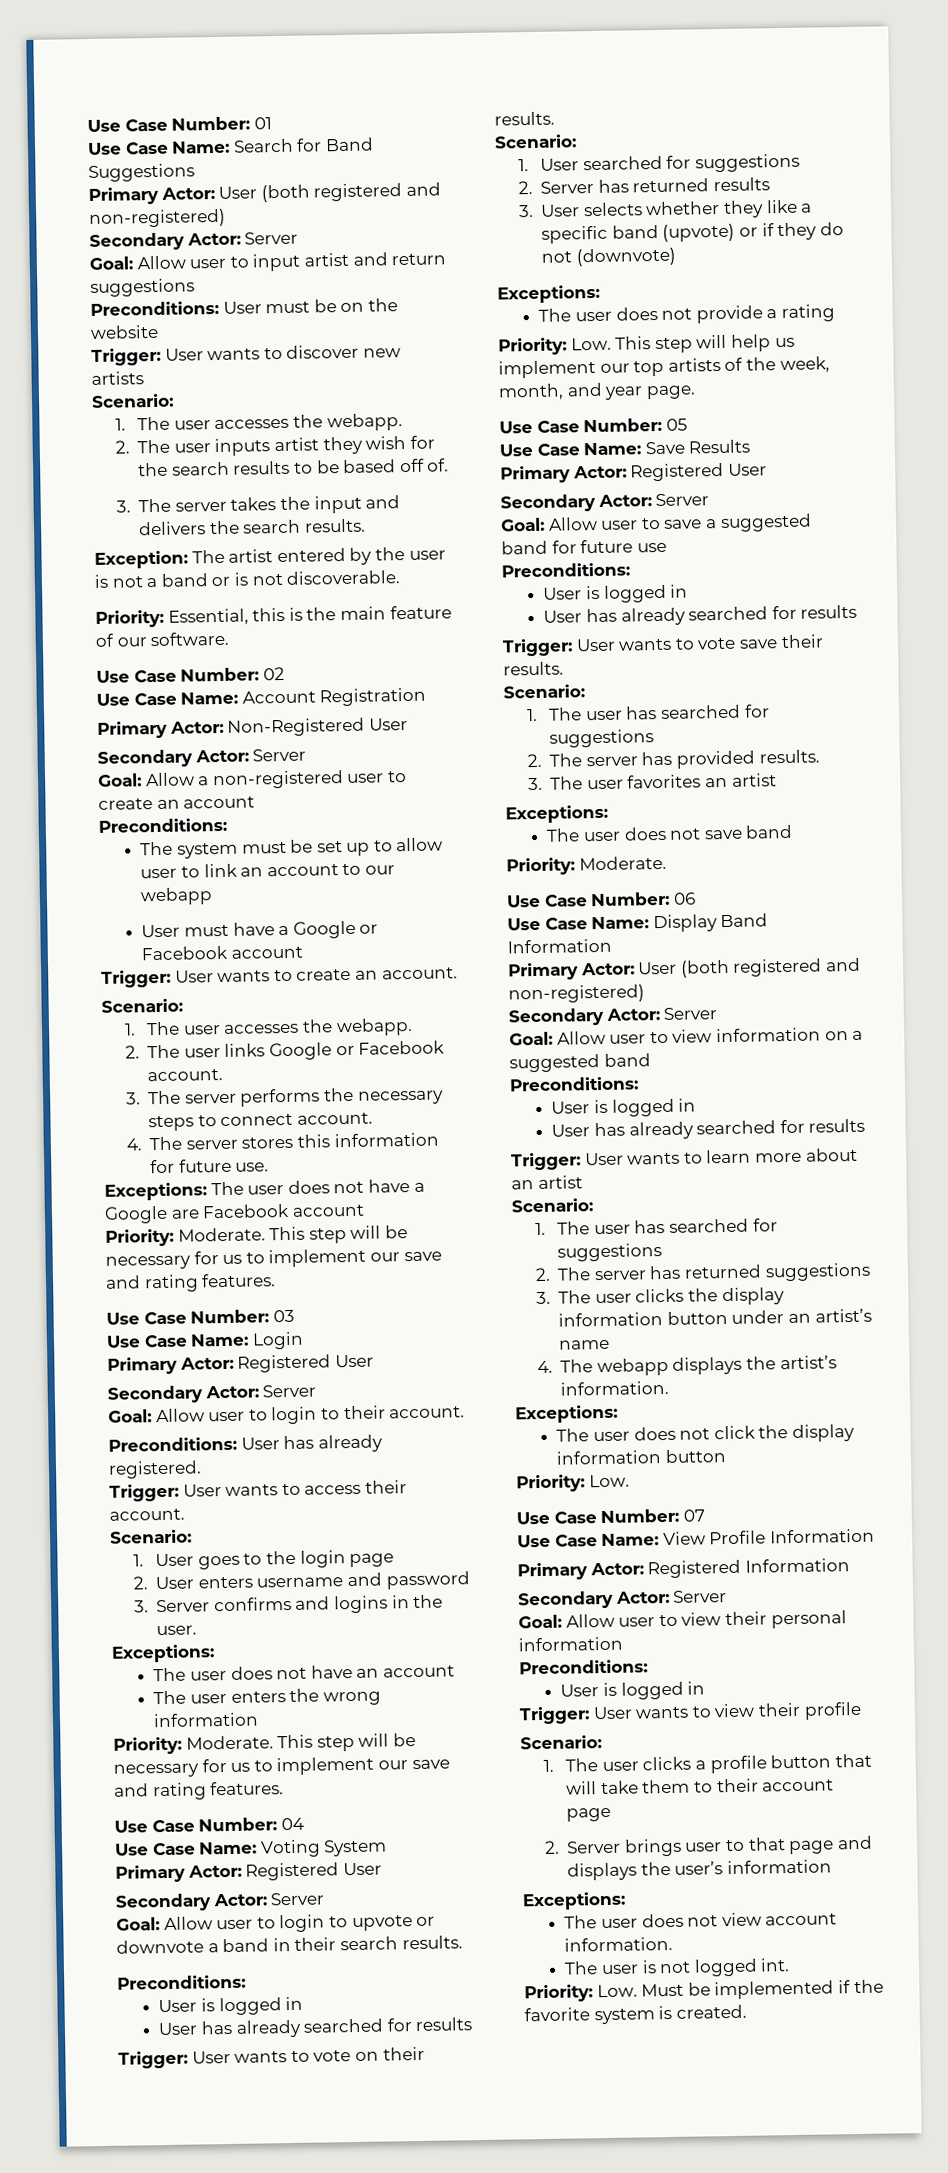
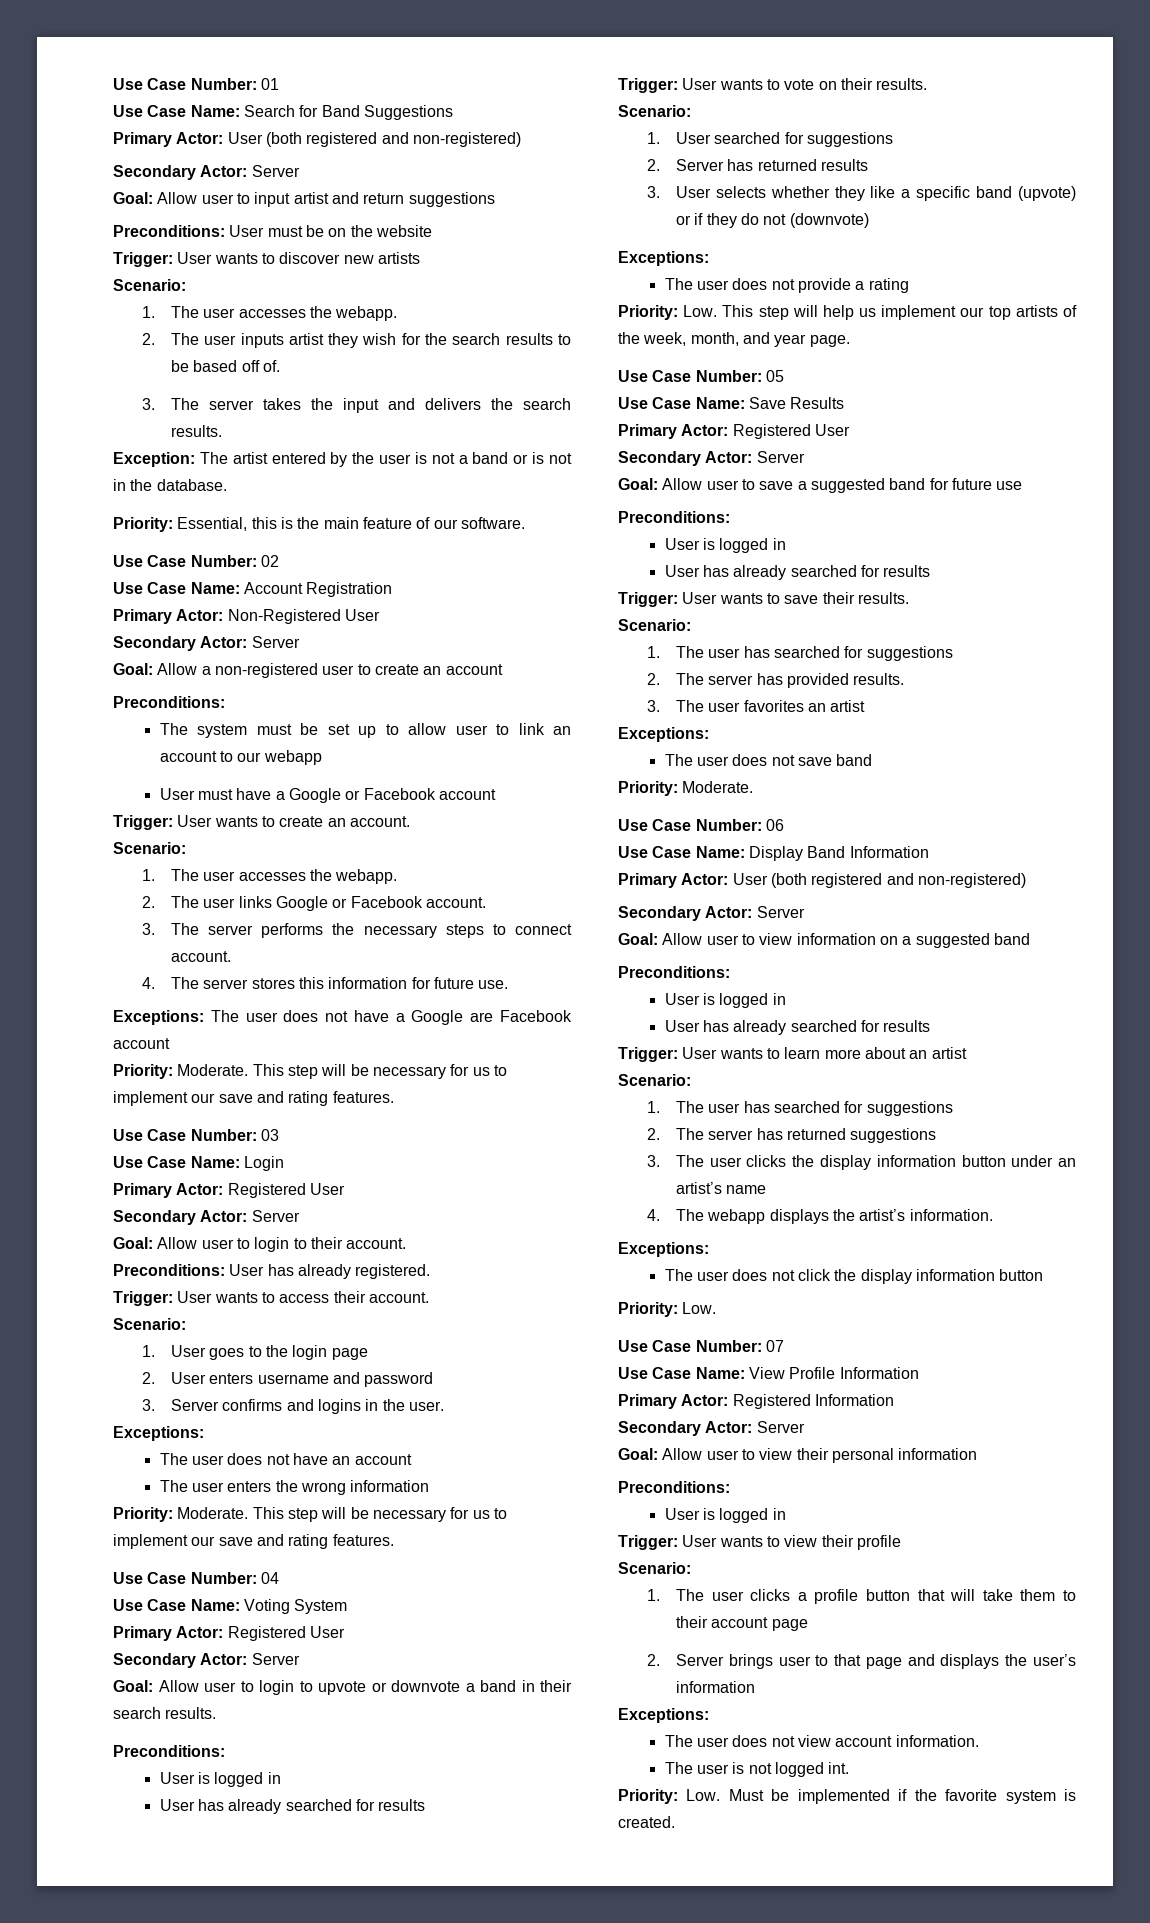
- Exception: The artist entered by the user is not a band or is not discoverable.
+ Exception: The artist entered by the user is not a band or is not in the database.
- Trigger: User wants to vote save their results.
+ Trigger: User wants to save their results.

